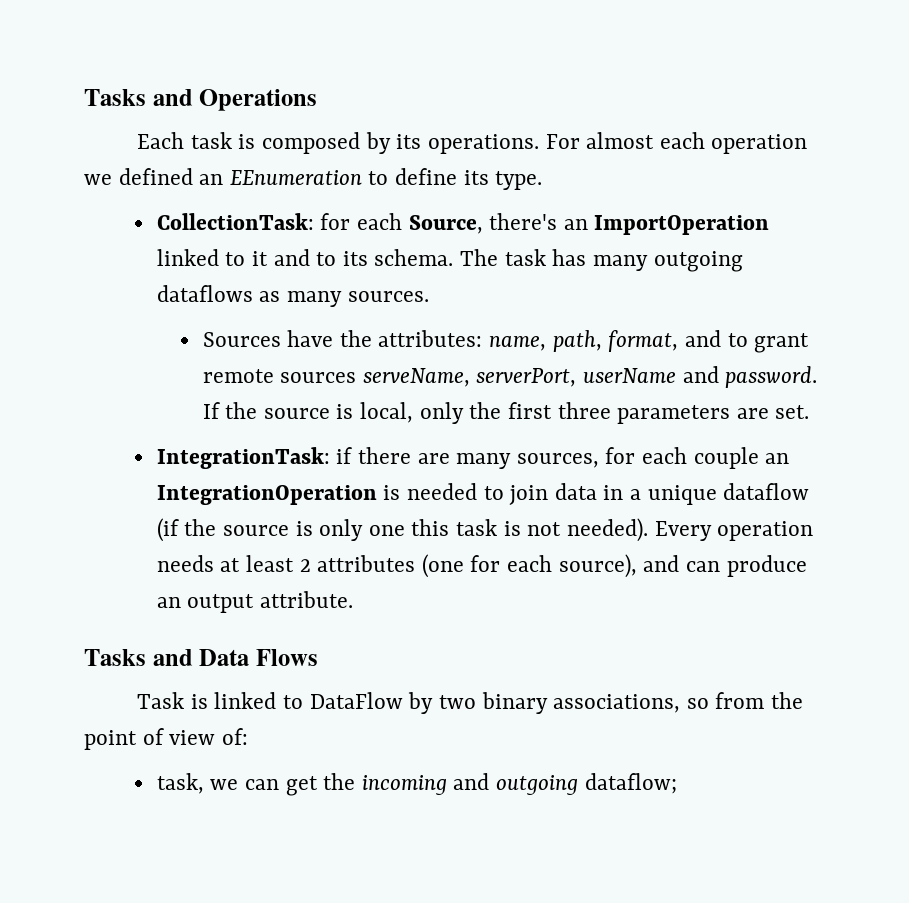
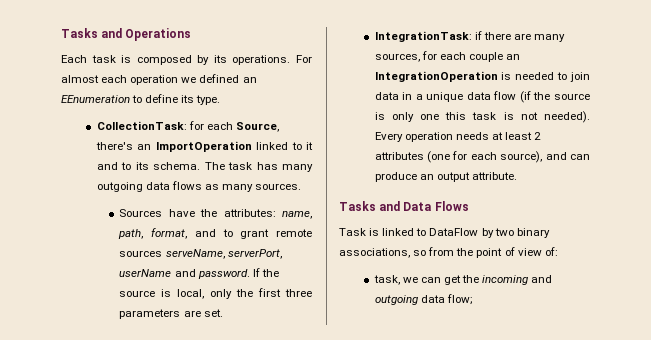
- The task has many outgoing dataflows as many sources.
+ The task has many outgoing data flows as many sources.
- IntegrationTask: if there are many sources, for each couple an IntegrationOperation is needed to join data in a unique dataflow (if the source is only one this task is not needed).
+ IntegrationTask: if there are many sources, for each couple an IntegrationOperation is needed to join data in a unique data flow (if the source is only one this task is not needed).
- task, we can get the incoming and outgoing dataflow;
+ task, we can get the incoming and outgoing data flow;

